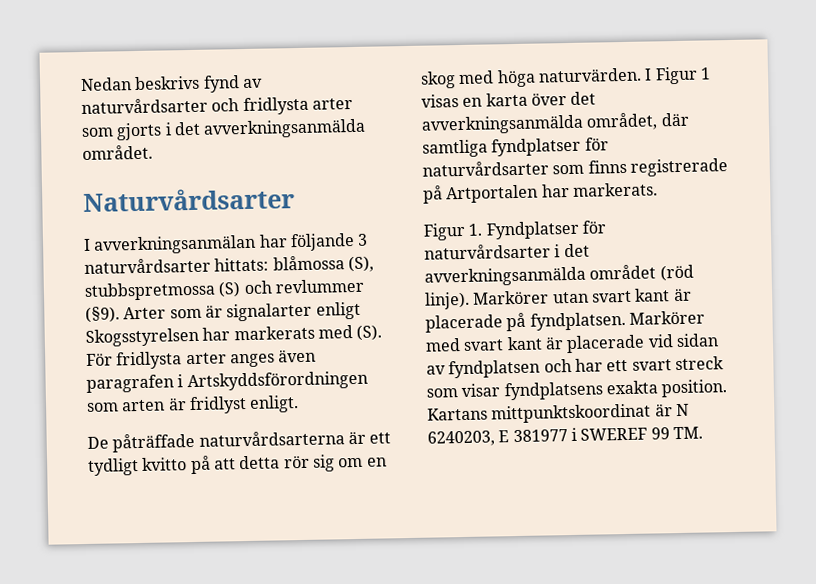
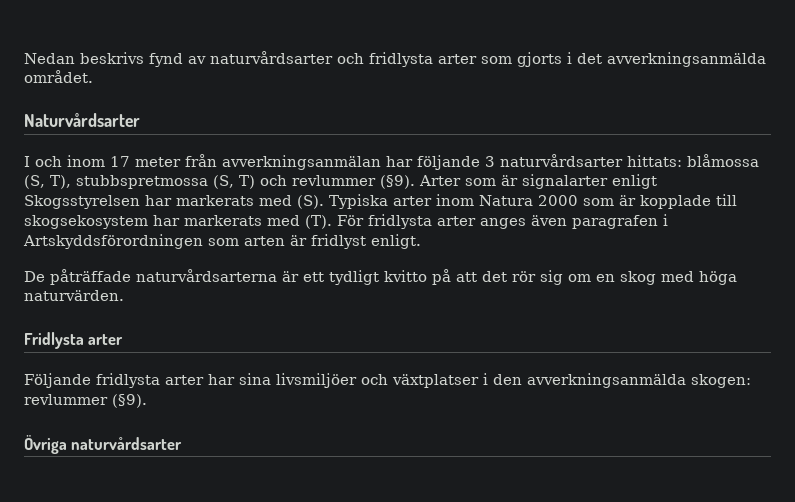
- I avverkningsanmälan har följande 3 naturvårdsarter hittats: blåmossa (S), stubbspretmossa (S) och revlummer (§9).
+ I och inom 17 meter från avverkningsanmälan har följande 3 naturvårdsarter hittats: blåmossa (S, T), stubbspretmossa (S, T) och revlummer (§9).
- Arter som är signalarter enligt Skogsstyrelsen har markerats med (S). För fridlysta arter anges även paragrafen i Artskyddsförordningen som arten är fridlyst enligt.
+ Arter som är signalarter enligt Skogsstyrelsen har markerats med (S). Typiska arter inom Natura 2000 som är kopplade till skogsekosystem har markerats med (T). För fridlysta arter anges även paragrafen i Artskyddsförordningen som arten är fridlyst enligt.
- De påträffade naturvårdsarterna är ett tydligt kvitto på att detta rör sig om en skog med höga naturvärden. I Figur 1 visas en karta över det avverkningsanmälda området, där samtliga fyndplatser för naturvårdsarter som finns registrerade på Artportalen har markerats.
- Figur 1. Fyndplatser för naturvårdsarter i det avverkningsanmälda området (röd linje). Markörer utan svart kant är placerade på fyndplatsen. Markörer med svart kant är placerade vid sidan av fyndplatsen och har ett svart streck som visar fyndplatsens exakta position. Kartans mittpunktskoordinat är N 6240203, E 381977 i SWEREF 99 TM.
+ De påträffade naturvårdsarterna är ett tydligt kvitto på att det rör sig om en skog med höga naturvärden.
+ Fridlysta arter
+ Följande fridlysta arter har sina livsmiljöer och växtplatser i den avverkningsanmälda skogen: revlummer (§9).
+ Övriga naturvårdsarter

